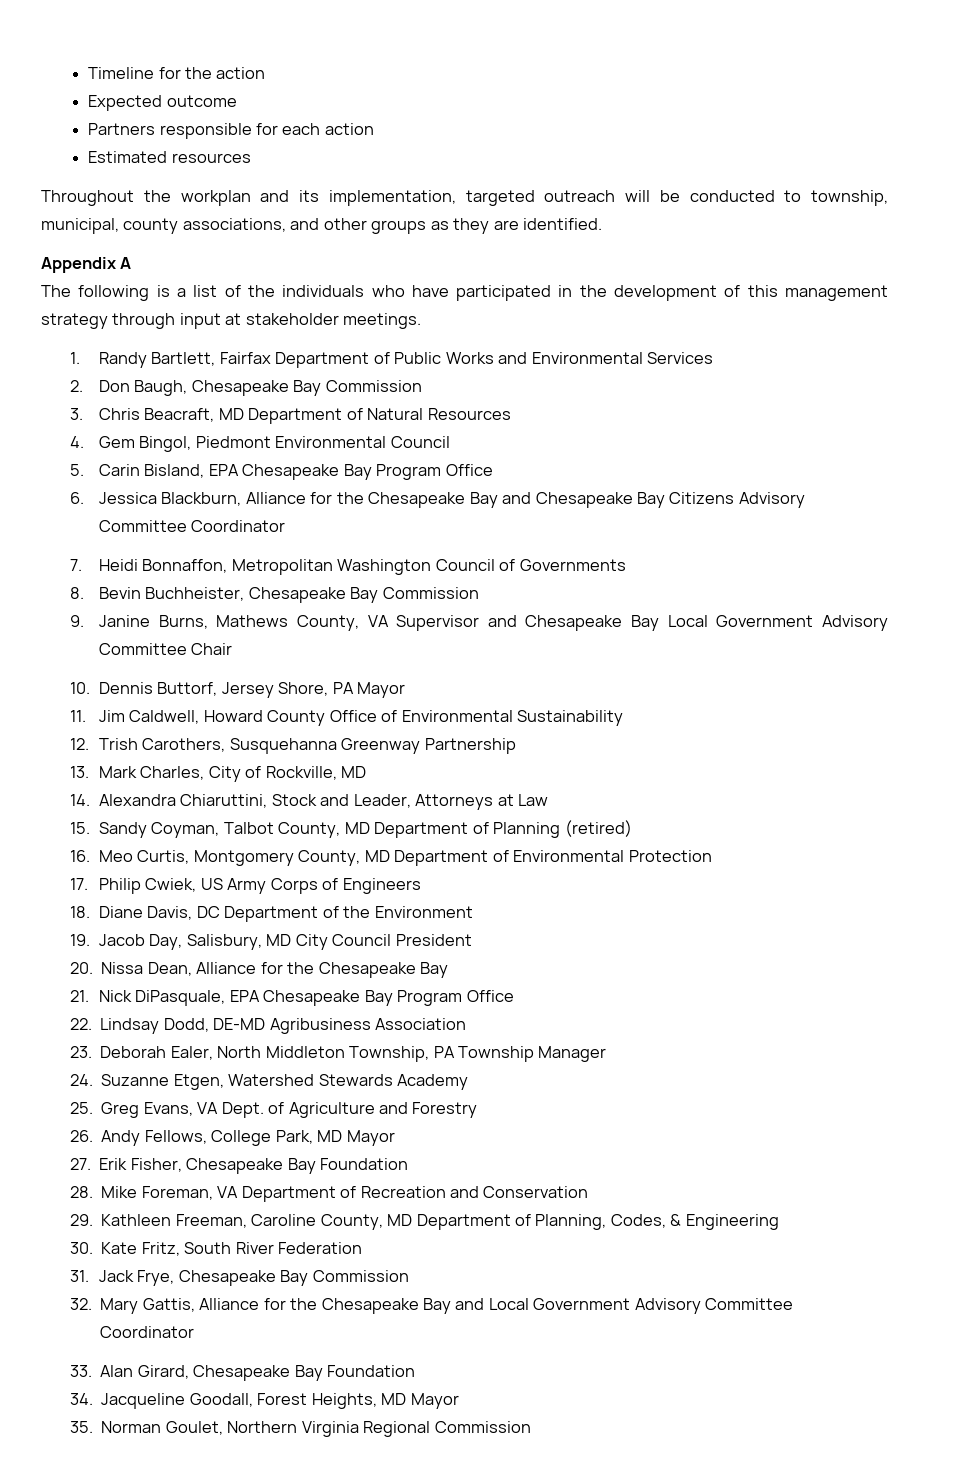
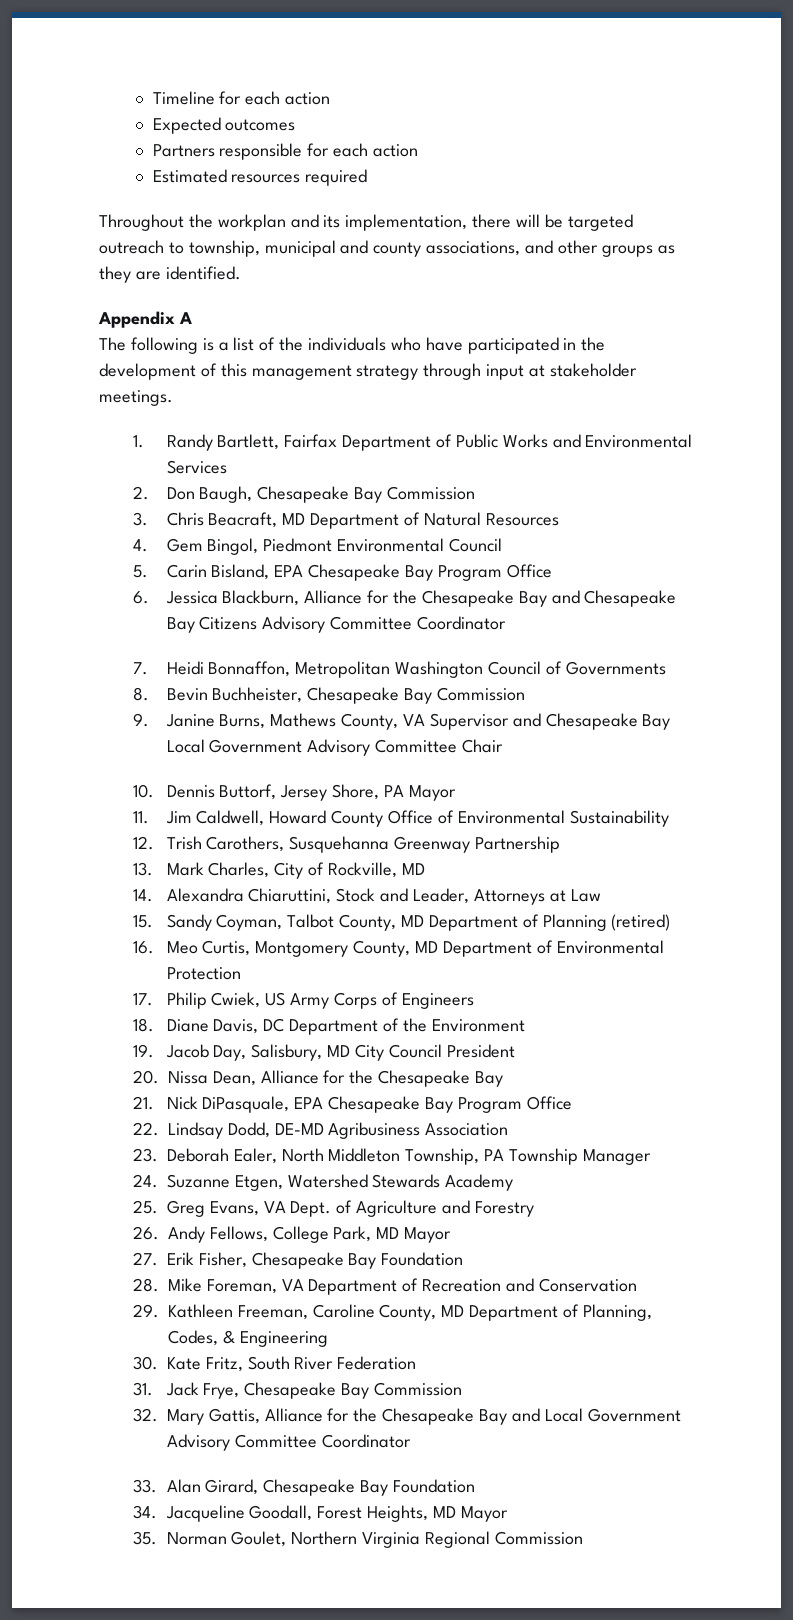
- Timeline for the action
+ Timeline for each action
- Expected outcome
+ Expected outcomes
- Estimated resources
+ Estimated resources required
- Throughout the workplan and its implementation, targeted outreach will be conducted to township, municipal, county associations, and other groups as they are identified.
+ Throughout the workplan and its implementation, there will be targeted outreach to township, municipal and county associations, and other groups as they are identified.

